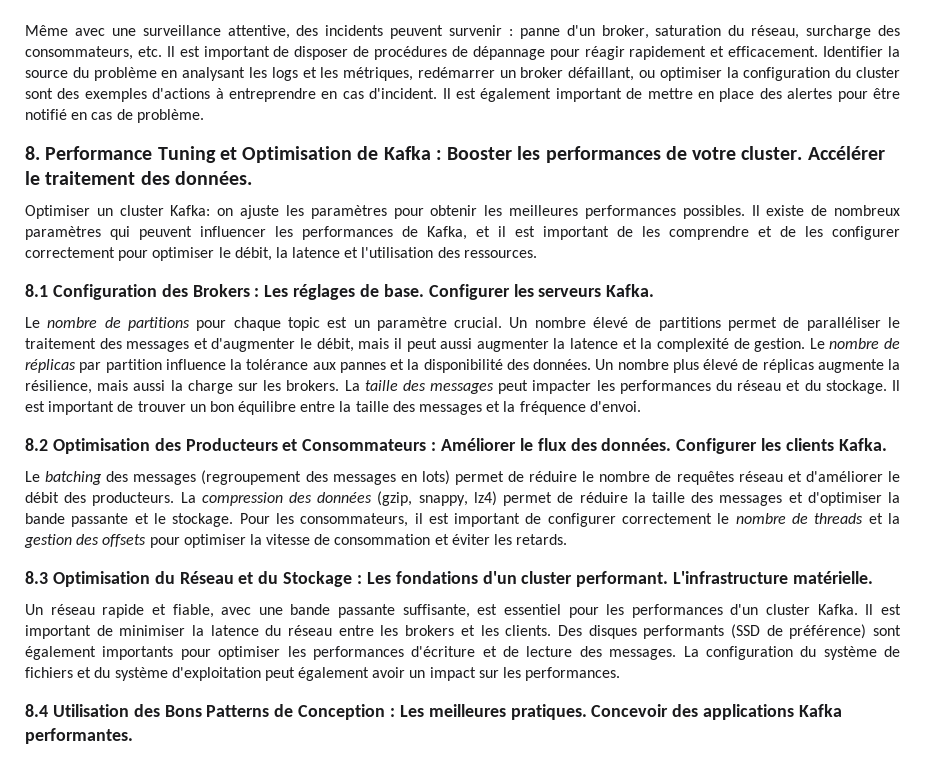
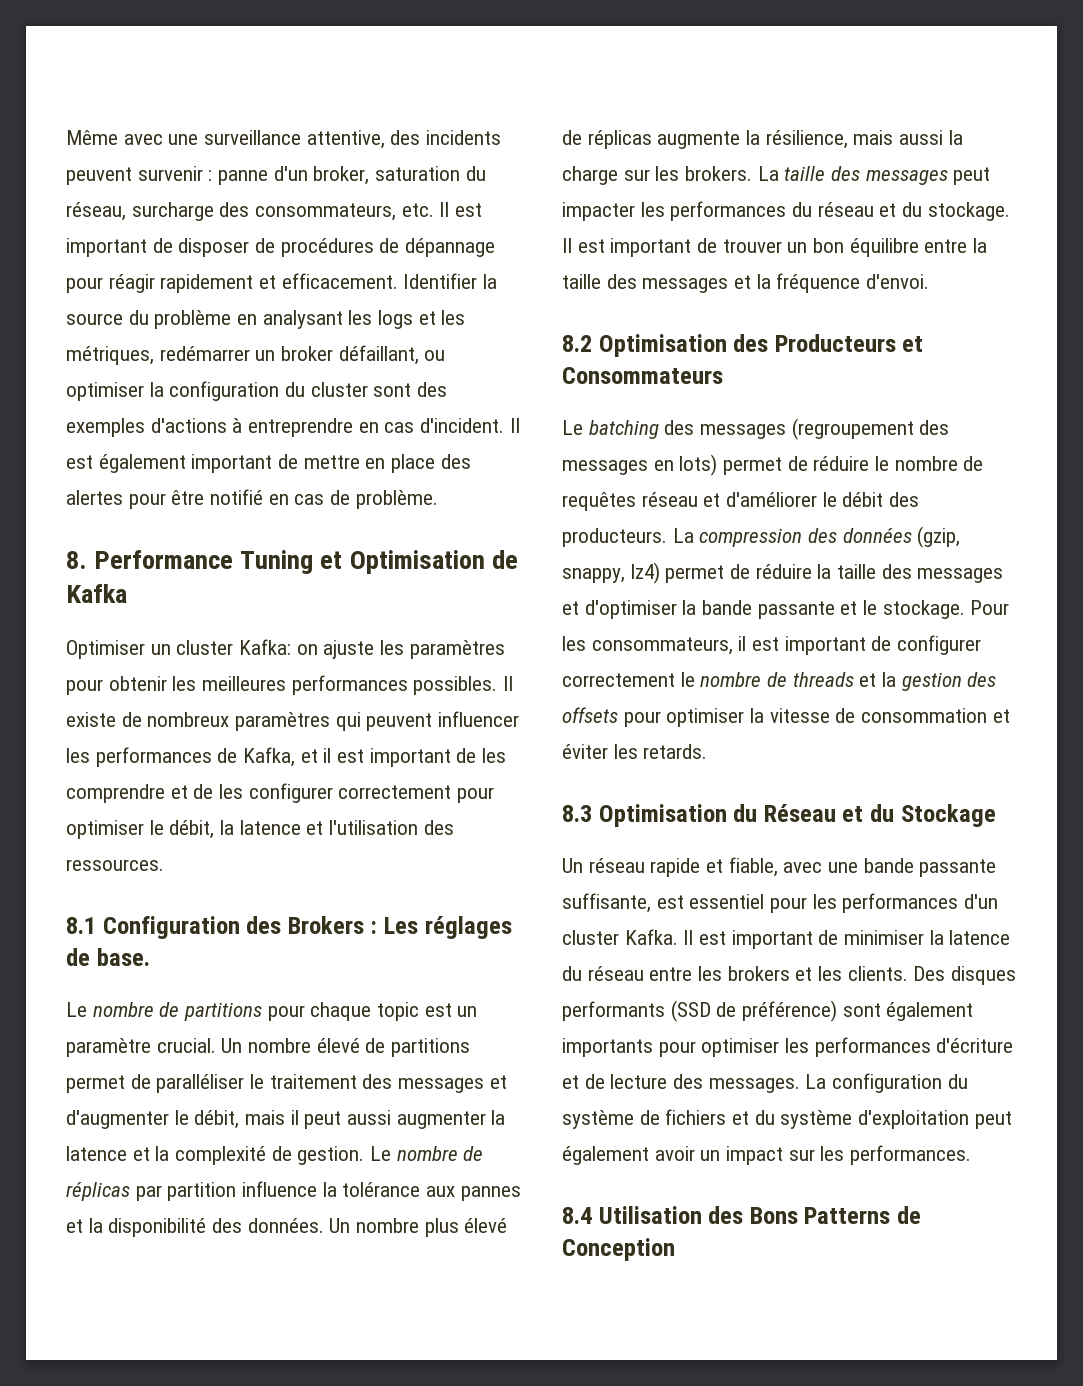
- 8. Performance Tuning et Optimisation de Kafka : Booster les performances de votre cluster. Accélérer le traitement des données.
+ 8. Performance Tuning et Optimisation de Kafka
- Configurer les serveurs Kafka.
- 8.2 Optimisation des Producteurs et Consommateurs : Améliorer le flux des données. Configurer les clients Kafka.
+ 8.2 Optimisation des Producteurs et Consommateurs
- 8.3 Optimisation du Réseau et du Stockage : Les fondations d'un cluster performant. L'infrastructure matérielle.
+ 8.3 Optimisation du Réseau et du Stockage
- 8.4 Utilisation des Bons Patterns de Conception : Les meilleures pratiques. Concevoir des applications Kafka performantes.
+ 8.4 Utilisation des Bons Patterns de Conception

